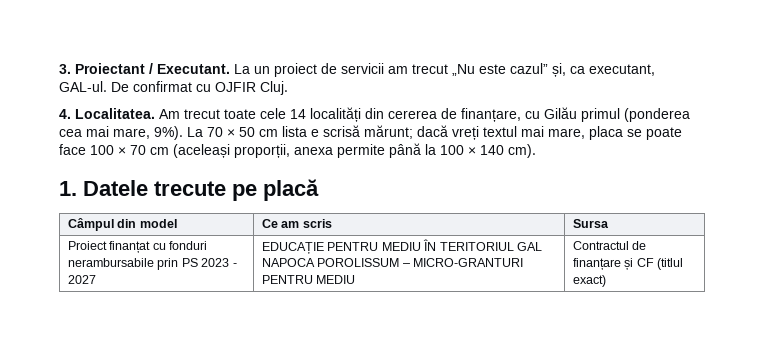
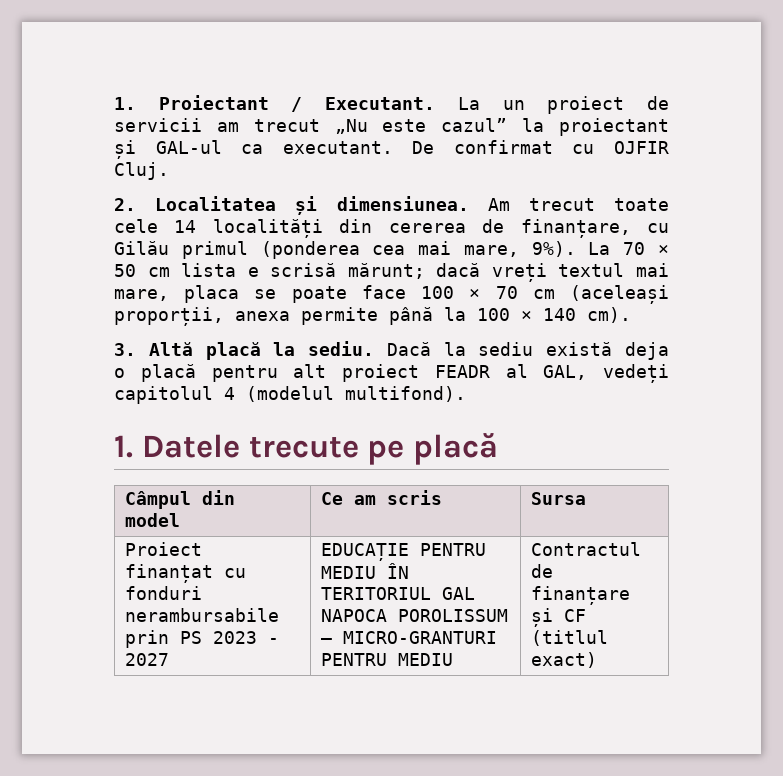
- 3. Proiectant / Executant.
+ 1. Proiectant / Executant.
- La un proiect de servicii am trecut „Nu este cazul” și, ca executant, GAL-ul.
+ La un proiect de servicii am trecut „Nu este cazul” la proiectant și GAL-ul ca executant.
- 4. Localitatea.
+ 2. Localitatea și dimensiunea.
+ 3. Altă placă la sediu. Dacă la sediu există deja o placă pentru alt proiect FEADR al GAL, vedeți capitolul 4 (modelul multifond).

